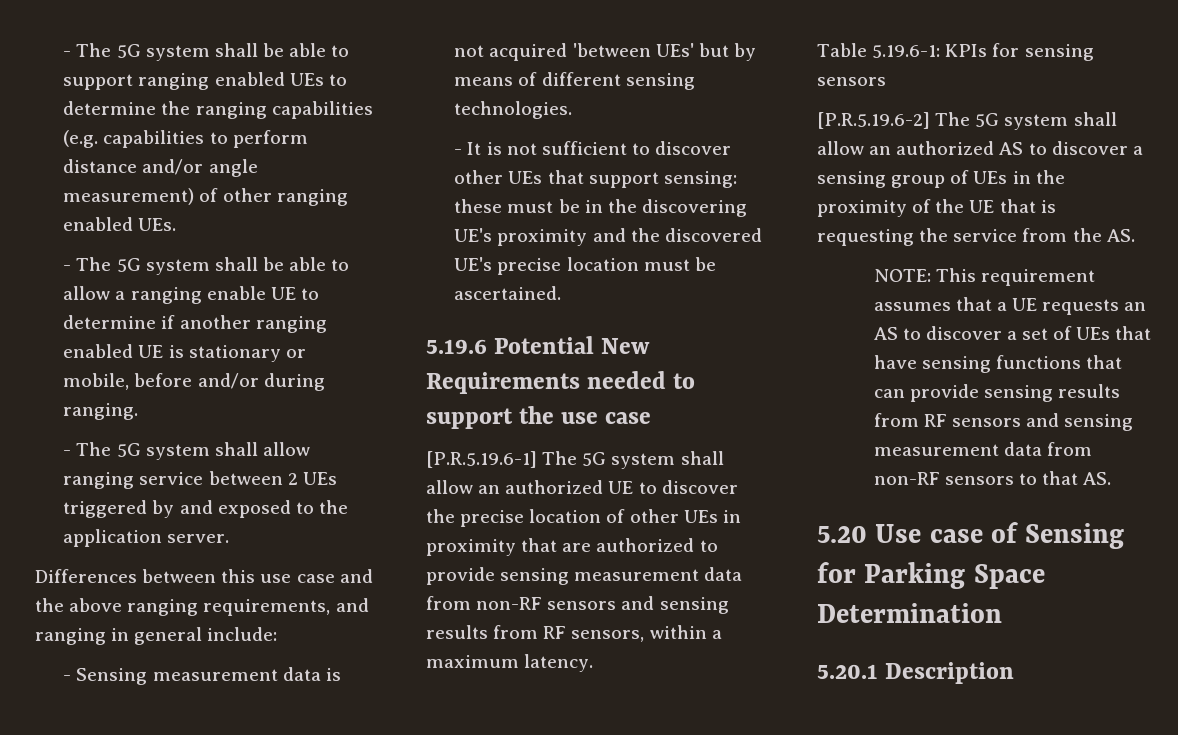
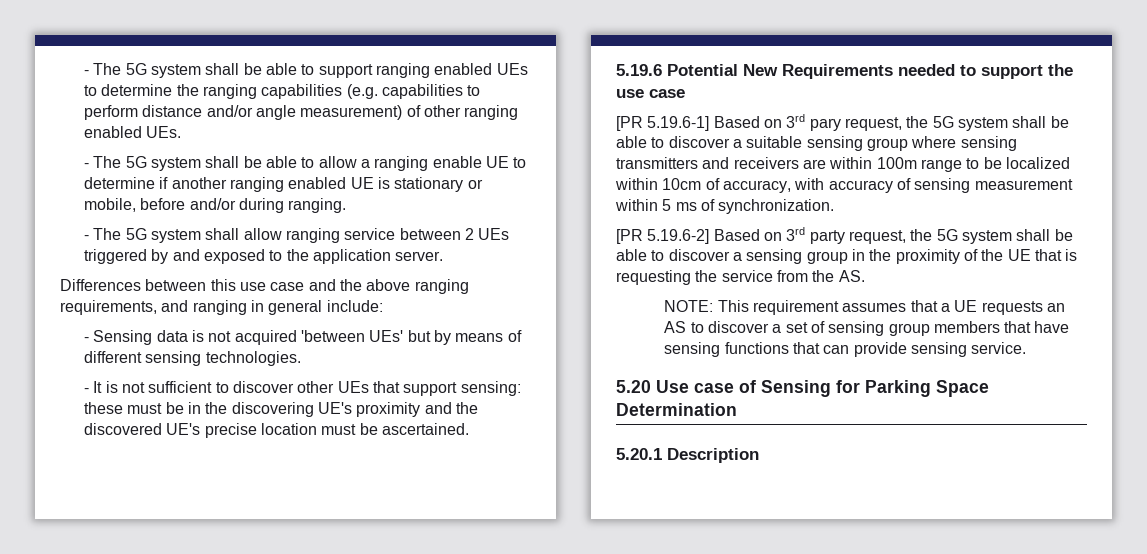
- - Sensing measurement data is not acquired 'between UEs' but by means of different sensing technologies.
+ - Sensing data is not acquired 'between UEs' but by means of different sensing technologies.
- [P.R.5.19.6-1] The 5G system shall allow an authorized UE to discover the precise location of other UEs in proximity that are authorized to provide sensing measurement data from non-RF sensors and sensing results from RF sensors, within a maximum latency.
- Table 5.19.6-1: KPIs for sensing sensors
- [P.R.5.19.6-2] The 5G system shall allow an authorized AS to discover a sensing group of UEs in the proximity of the UE that is requesting the service from the AS.
+ [PR 5.19.6-1] Based on 3rd pary request, the 5G system shall be able to discover a suitable sensing group where sensing transmitters and receivers are within 100m range to be localized within 10cm of accuracy, with accuracy of sensing measurement within 5 ms of synchronization.
+ [PR 5.19.6-2] Based on 3rd party request, the 5G system shall be able to discover a sensing group in the proximity of the UE that is requesting the service from the AS.
- NOTE: This requirement assumes that a UE requests an AS to discover a set of UEs that have sensing functions that can provide sensing results from RF sensors and sensing measurement data from non-RF sensors to that AS.
+ NOTE: This requirement assumes that a UE requests an AS to discover a set of sensing group members that have sensing functions that can provide sensing service.

